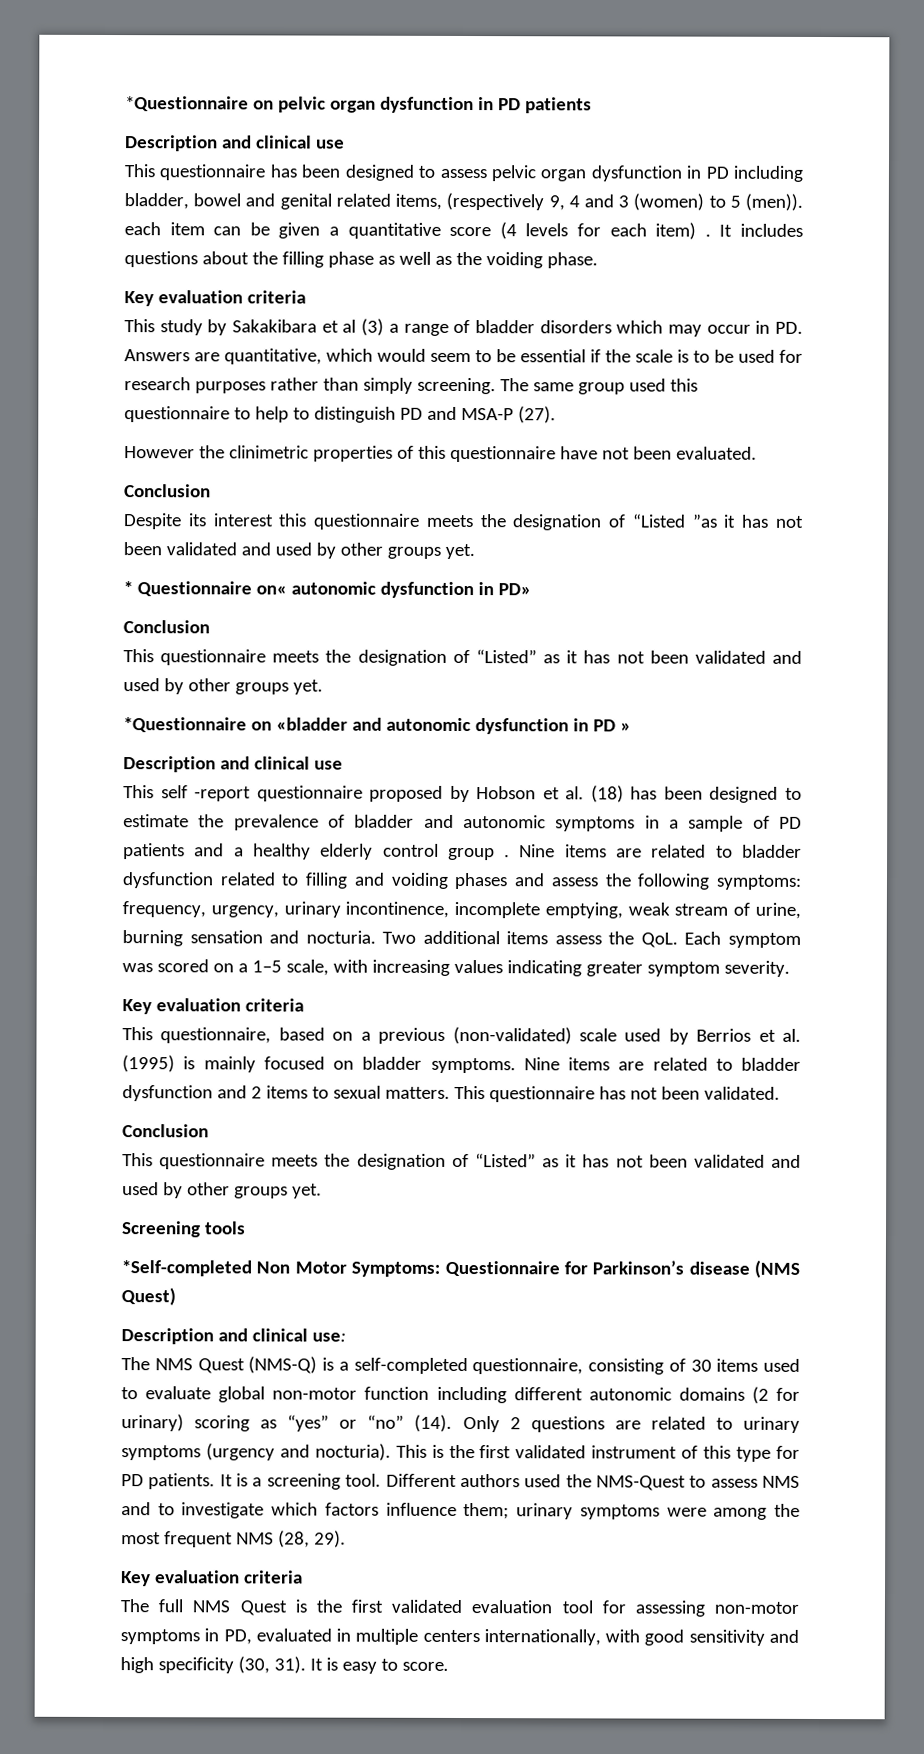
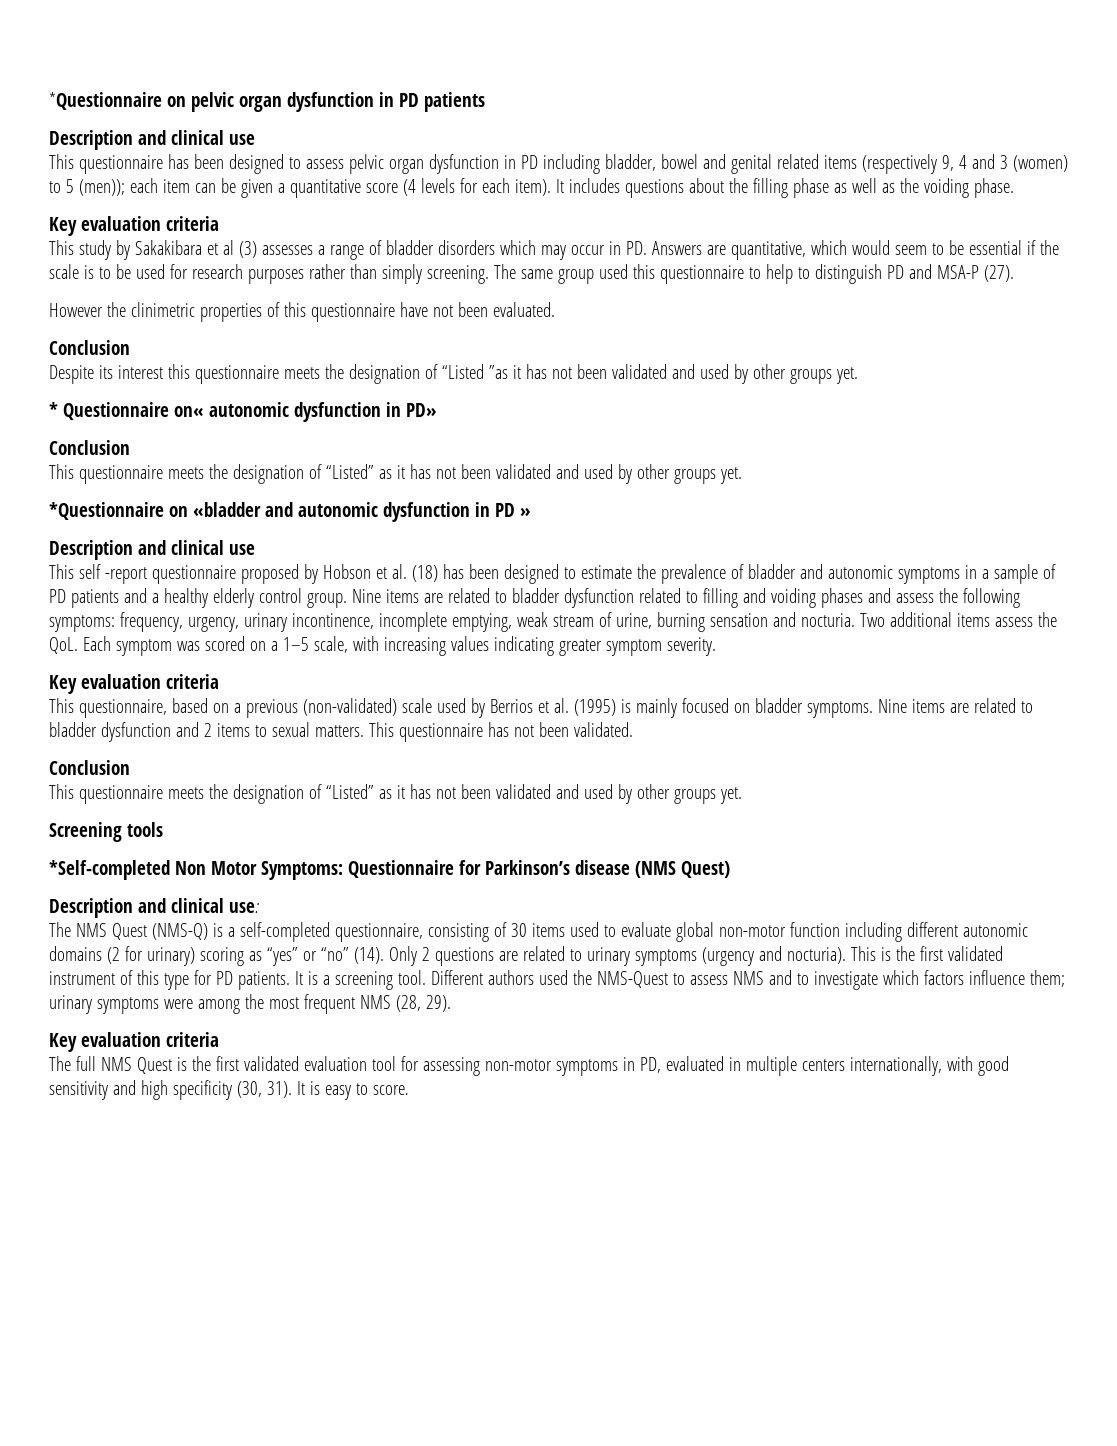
- This questionnaire has been designed to assess pelvic organ dysfunction in PD including bladder, bowel and genital related items, (respectively 9, 4 and 3 (women) to 5 (men)). each item can be given a quantitative score (4 levels for each item) .
+ This questionnaire has been designed to assess pelvic organ dysfunction in PD including bladder, bowel and genital related items (respectively 9, 4 and 3 (women) to 5 (men)); each item can be given a quantitative score (4 levels for each item).
- This study by Sakakibara et al (3) a range of bladder disorders which may occur in PD. Answers are quantitative, which would seem to be essential if the scale is to be used for research purposes rather than simply screening.
+ This study by Sakakibara et al (3) assesses a range of bladder disorders which may occur in PD. Answers are quantitative, which would seem to be essential if the scale is to be used for research purposes rather than simply screening.
- This self -report questionnaire proposed by Hobson et al. (18) has been designed to estimate the prevalence of bladder and autonomic symptoms in a sample of PD patients and a healthy elderly control group .
+ This self -report questionnaire proposed by Hobson et al. (18) has been designed to estimate the prevalence of bladder and autonomic symptoms in a sample of PD patients and a healthy elderly control group.

